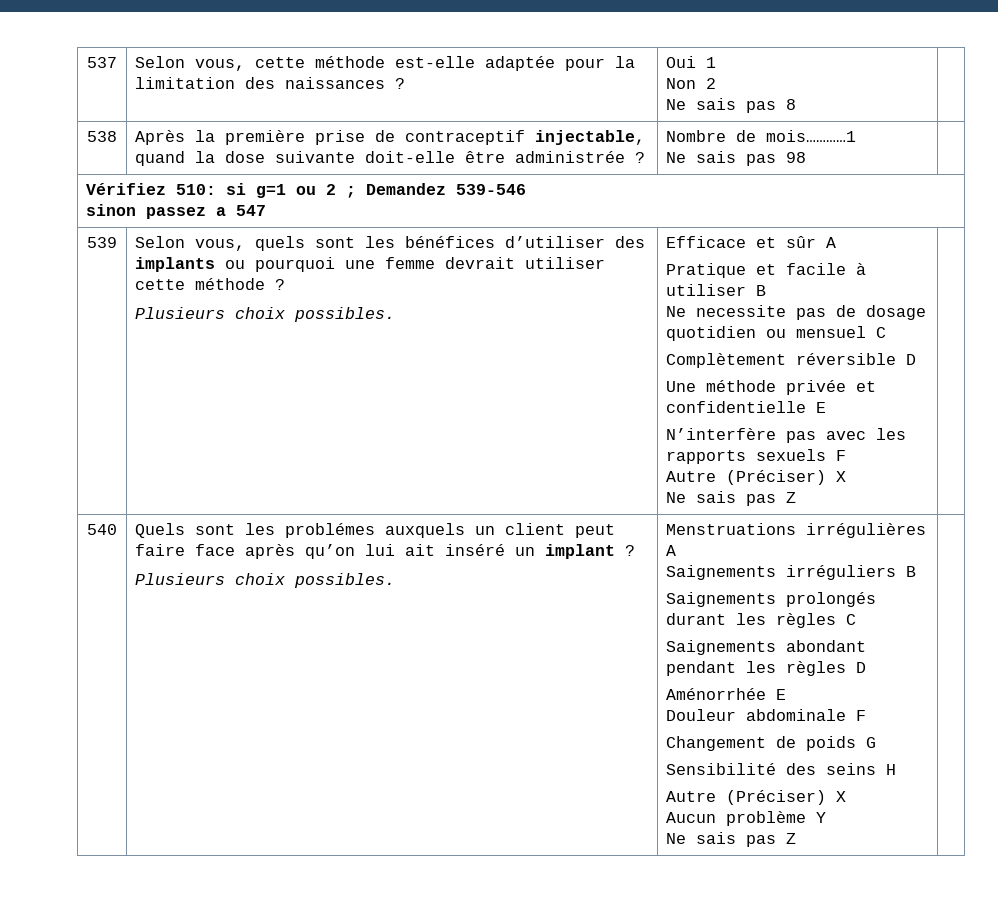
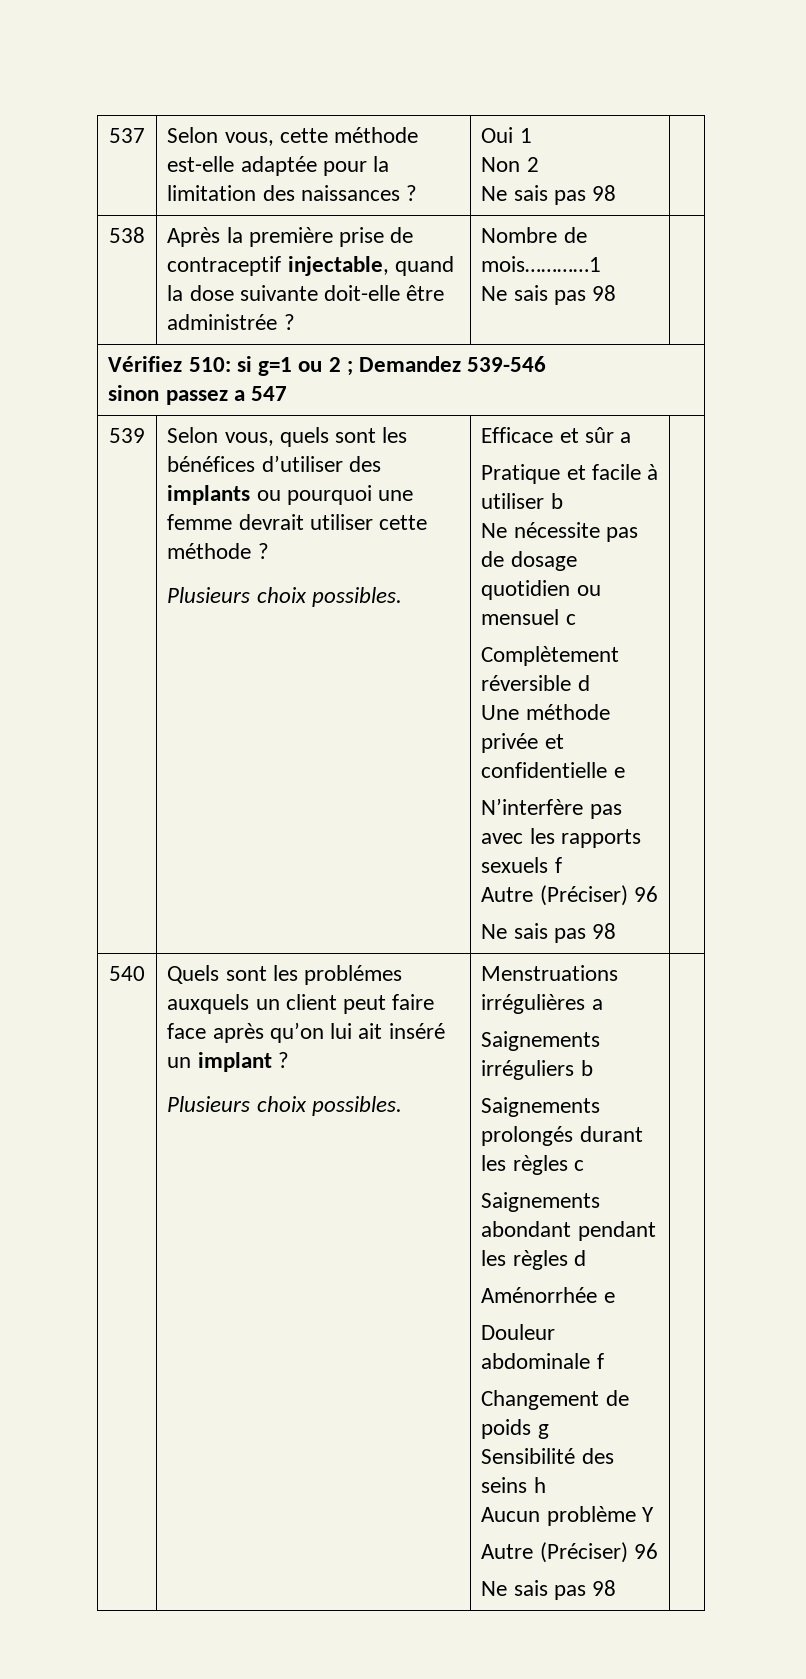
  537 | Selon vous, cette méthode est-elle adaptée pour la limitation des naissances ? | Oui 1
  Non 2
- Ne sais pas 8 |
+ Ne sais pas 98 |
- Efficace et sûr A
+ Efficace et sûr a
- Pratique et facile à utiliser B
- Ne necessite pas de dosage quotidien ou mensuel C
+ Pratique et facile à utiliser b
+ Ne nécessite pas de dosage quotidien ou mensuel c
- Complètement réversible D
+ Complètement réversible d
- Une méthode privée et confidentielle E
+ Une méthode privée et confidentielle e
- N’interfère pas avec les rapports sexuels F
- Autre (Préciser) X
- Ne sais pas Z
+ N’interfère pas avec les rapports sexuels f
+ Autre (Préciser) 96
+ Ne sais pas 98
- Menstruations irrégulières A
+ Menstruations irrégulières a
- Saignements irréguliers B
+ Saignements irréguliers b
- Saignements prolongés durant les règles C
+ Saignements prolongés durant les règles c
- Saignements abondant pendant les règles D
+ Saignements abondant pendant les règles d
- Aménorrhée E
+ Aménorrhée e
- Douleur abdominale F
+ Douleur abdominale f
- Changement de poids G
+ Changement de poids g
- Sensibilité des seins H
- Autre (Préciser) X
+ Sensibilité des seins h
  Aucun problème Y
- Ne sais pas Z
+ Autre (Préciser) 96
+ Ne sais pas 98

